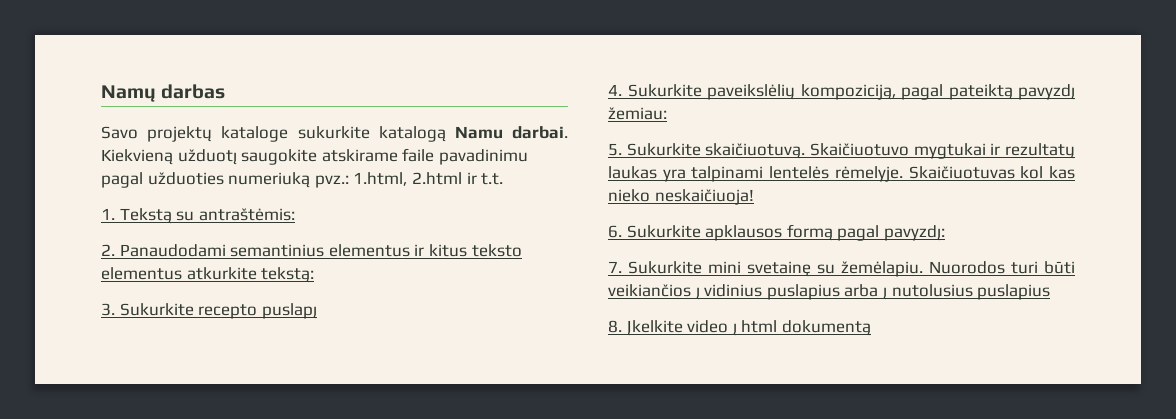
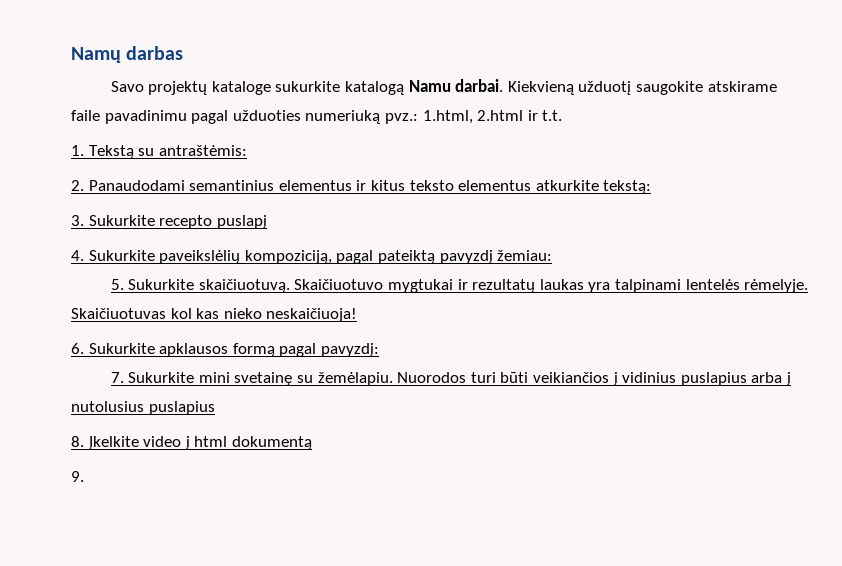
+ 9.

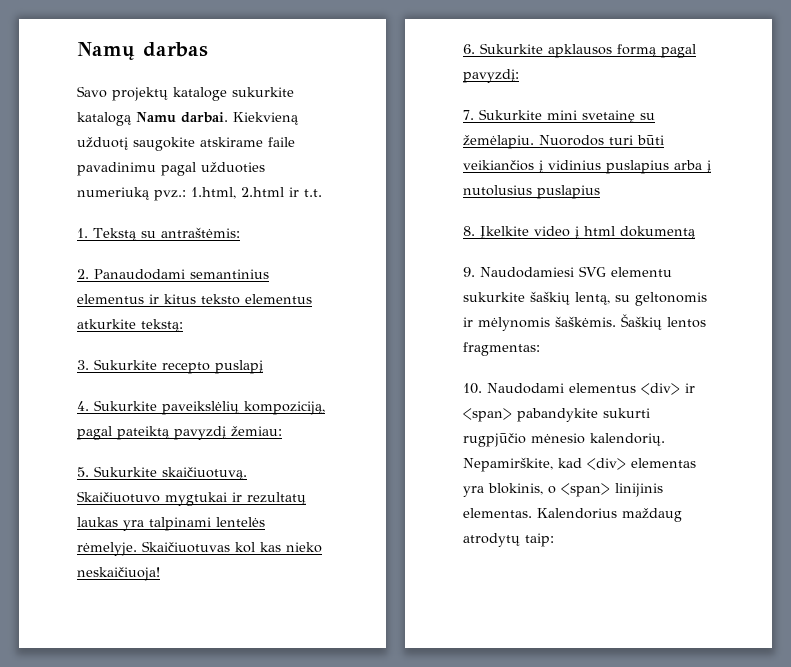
- 9.
+ 9. Naudodamiesi SVG elementu sukurkite šaškių lentą, su geltonomis ir mėlynomis šaškėmis. Šaškių lentos fragmentas:
+ 10. Naudodami elementus <div> ir <span> pabandykite sukurti rugpjūčio mėnesio kalendorių. Nepamirškite, kad <div> elementas yra blokinis, o <span> linijinis elementas. Kalendorius maždaug atrodytų taip:

